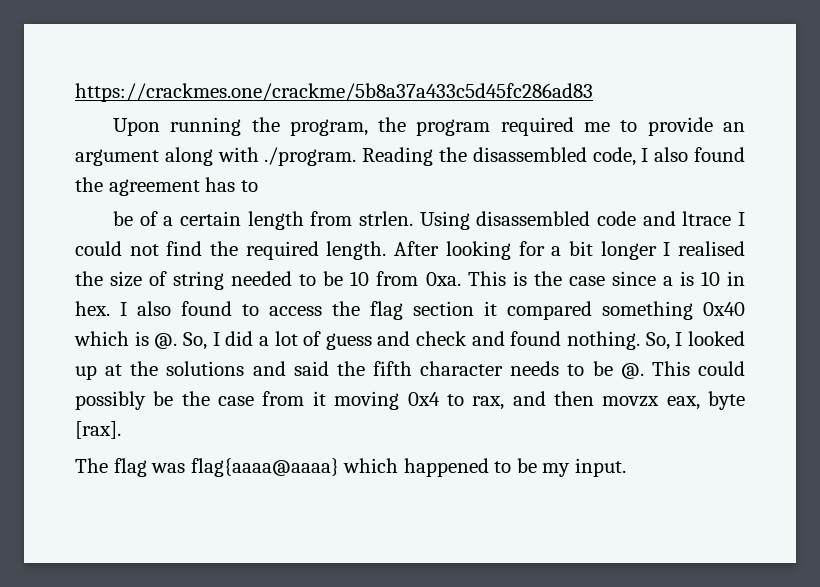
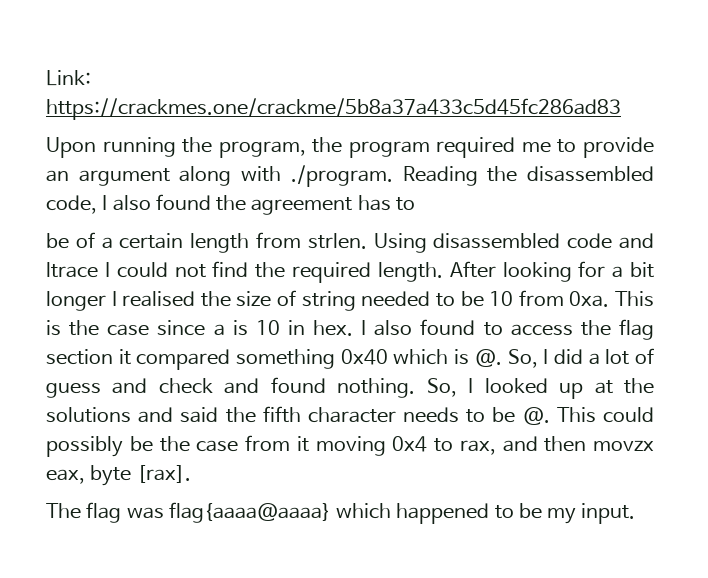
- https://crackmes.one/crackme/5b8a37a433c5d45fc286ad83
+ Link: https://crackmes.one/crackme/5b8a37a433c5d45fc286ad83

